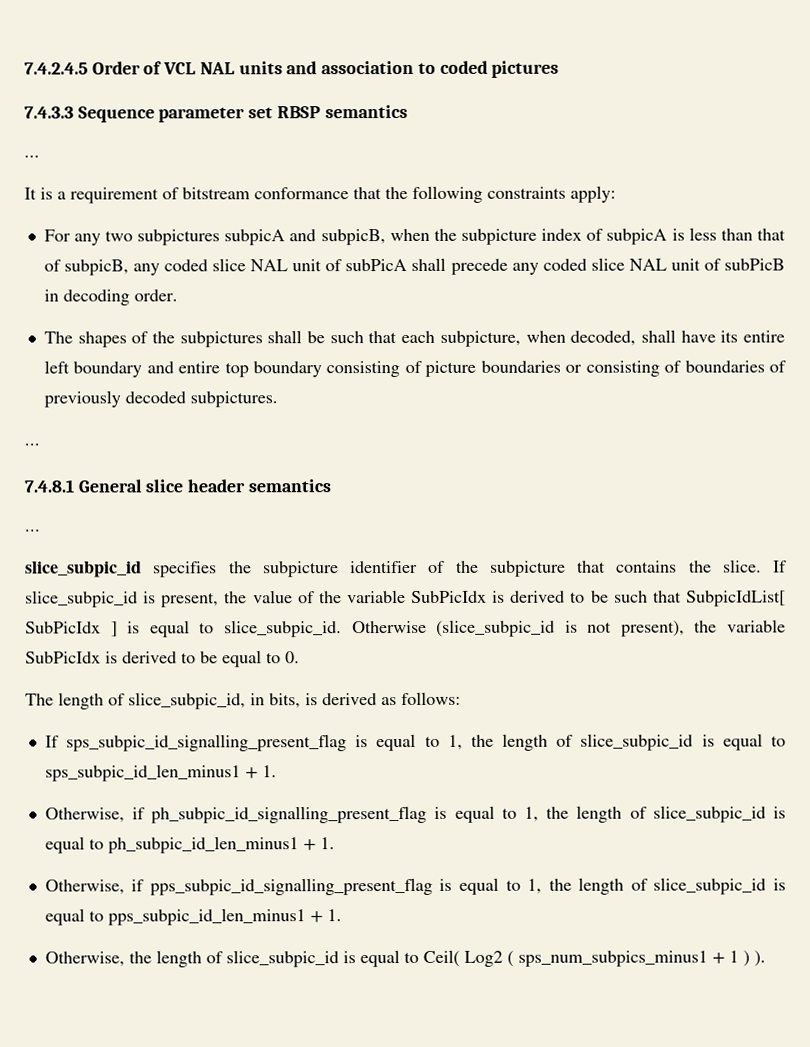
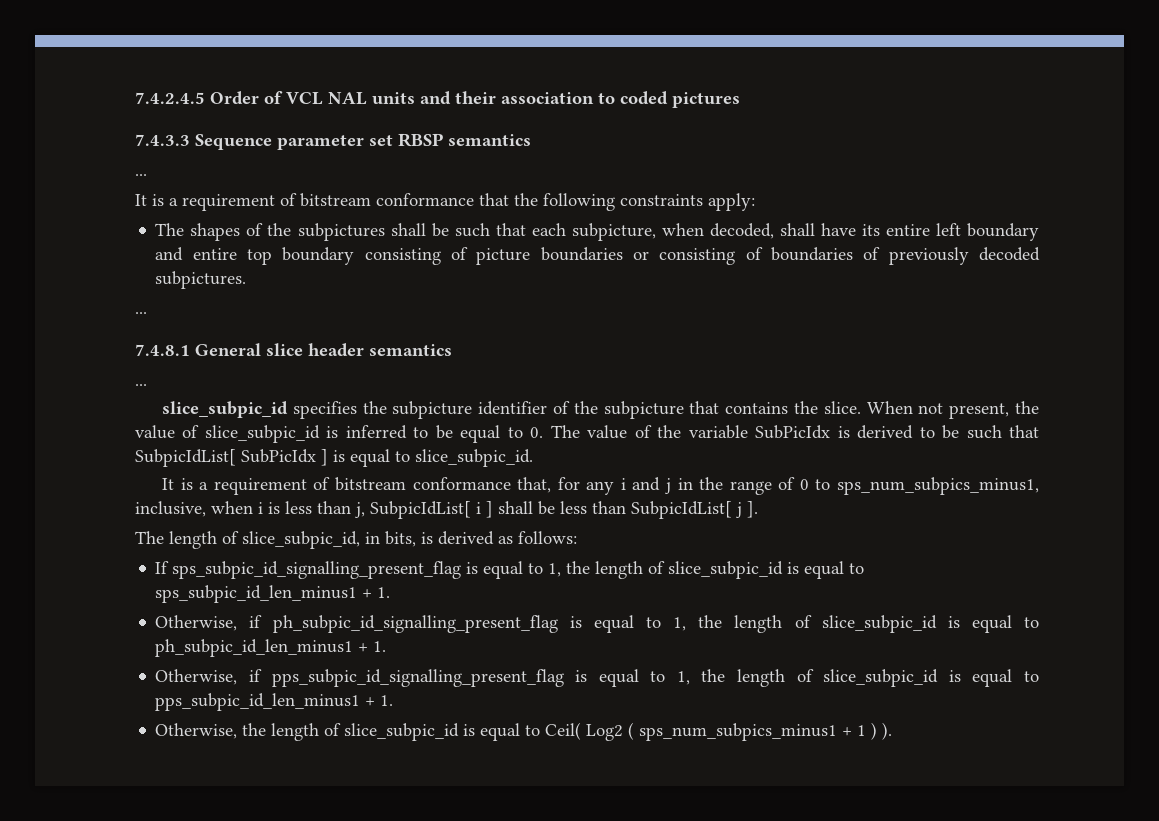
- 7.4.2.4.5 Order of VCL NAL units and association to coded pictures
+ 7.4.2.4.5 Order of VCL NAL units and their association to coded pictures
- For any two subpictures subpicA and subpicB, when the subpicture index of subpicA is less than that of subpicB, any coded slice NAL unit of subPicA shall precede any coded slice NAL unit of subPicB in decoding order.
- If slice_subpic_id is present, the value of the variable SubPicIdx is derived to be such that SubpicIdList[ SubPicIdx ] is equal to slice_subpic_id. Otherwise (slice_subpic_id is not present), the variable SubPicIdx is derived to be equal to 0.
+ When not present, the value of slice_subpic_id is inferred to be equal to 0. The value of the variable SubPicIdx is derived to be such that SubpicIdList[ SubPicIdx ] is equal to slice_subpic_id.
+ It is a requirement of bitstream conformance that, for any i and j in the range of 0 to sps_num_subpics_minus1, inclusive, when i is less than j, SubpicIdList[ i ] shall be less than SubpicIdList[ j ].

